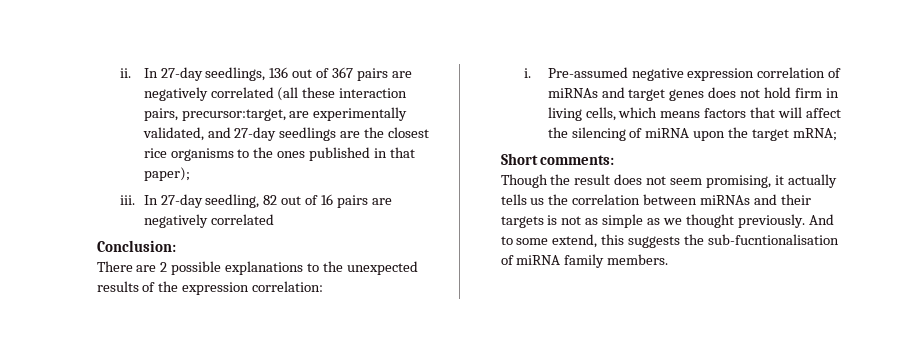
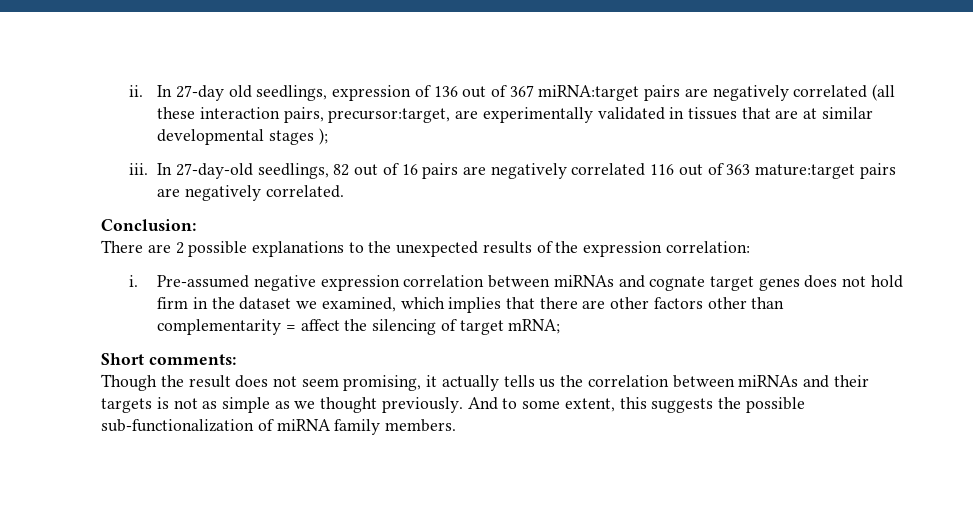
- In 27-day seedlings, 136 out of 367 pairs are negatively correlated (all these interaction pairs, precursor:target, are experimentally validated, and 27-day seedlings are the closest rice organisms to the ones published in that paper);
+ In 27-day old seedlings, expression of 136 out of 367 miRNA:target pairs are negatively correlated (all these interaction pairs, precursor:target, are experimentally validated in tissues that are at similar developmental stages );
- In 27-day seedling, 82 out of 16 pairs are negatively correlated
+ In 27-day-old seedlings, 82 out of 16 pairs are negatively correlated 116 out of 363 mature:target pairs are negatively correlated.
- Pre-assumed negative expression correlation of miRNAs and target genes does not hold firm in living cells, which means factors that will affect the silencing of miRNA upon the target mRNA;
+ Pre-assumed negative expression correlation between miRNAs and cognate target genes does not hold firm in the dataset we examined, which implies that there are other factors other than complementarity = affect the silencing of target mRNA;
- And to some extend, this suggests the sub-fucntionalisation of miRNA family members.
+ And to some extent, this suggests the possible sub-functionalization of miRNA family members.

